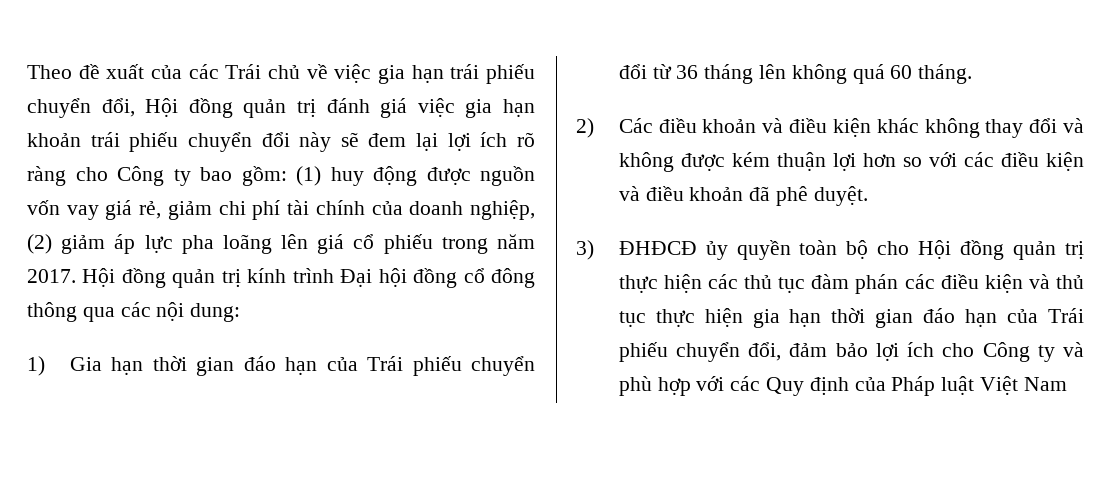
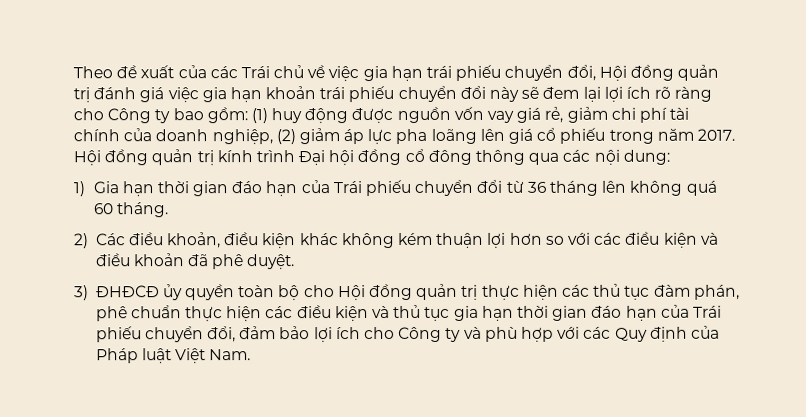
- 2) Các điều khoản và điều kiện khác không thay đổi và không được kém thuận lợi hơn so với các điều kiện và điều khoản đã phê duyệt.
+ 2) Các điều khoản, điều kiện khác không kém thuận lợi hơn so với các điều kiện và điều khoản đã phê duyệt.
- 3) ĐHĐCĐ ủy quyền toàn bộ cho Hội đồng quản trị thực hiện các thủ tục đàm phán các điều kiện và thủ tục thực hiện gia hạn thời gian đáo hạn của Trái phiếu chuyển đổi, đảm bảo lợi ích cho Công ty và phù hợp với các Quy định của Pháp luật Việt Nam
+ 3) ĐHĐCĐ ủy quyền toàn bộ cho Hội đồng quản trị thực hiện các thủ tục đàm phán, phê chuẩn thực hiện các điều kiện và thủ tục gia hạn thời gian đáo hạn của Trái phiếu chuyển đổi, đảm bảo lợi ích cho Công ty và phù hợp với các Quy định của Pháp luật Việt Nam.

